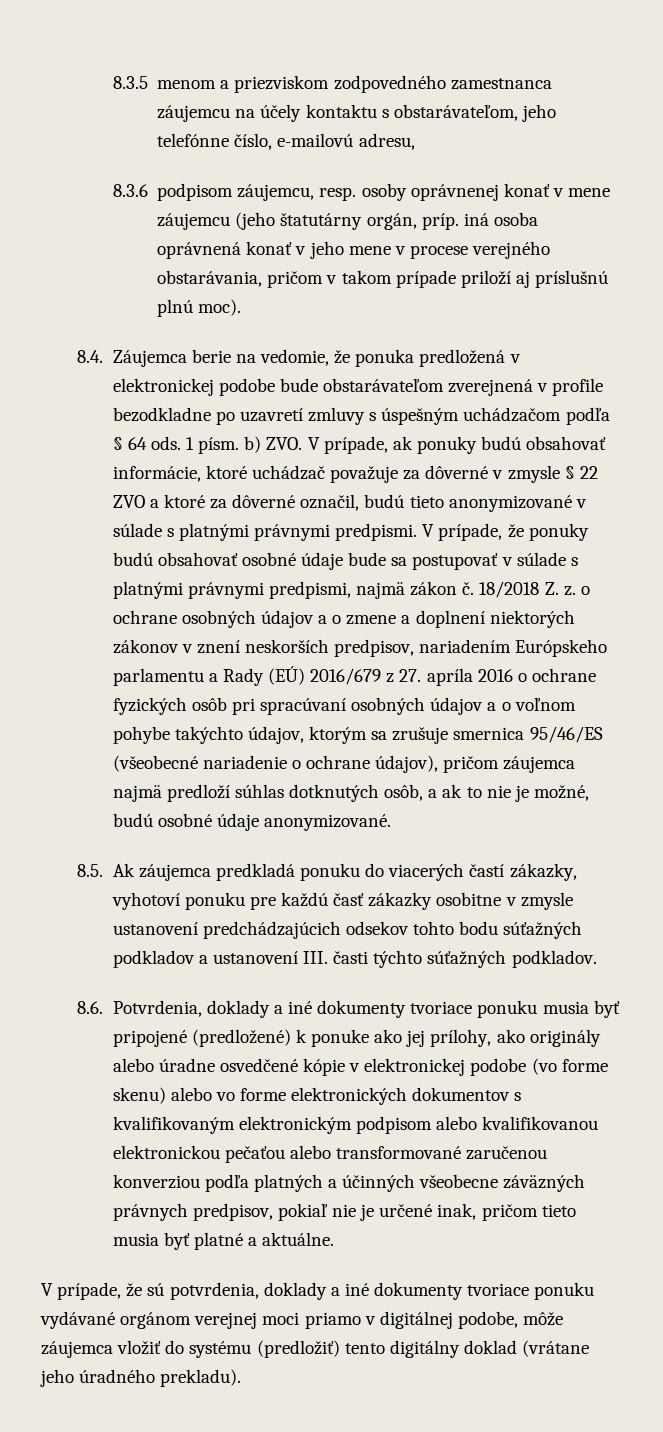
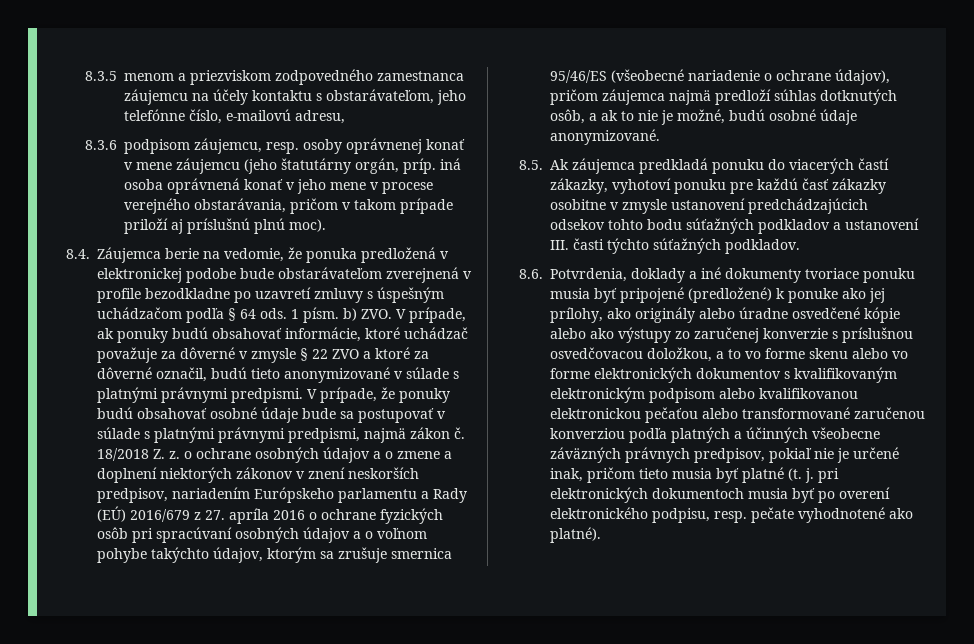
- 8.6. Potvrdenia, doklady a iné dokumenty tvoriace ponuku musia byť pripojené (predložené) k ponuke ako jej prílohy, ako originály alebo úradne osvedčené kópie v elektronickej podobe (vo forme skenu) alebo vo forme elektronických dokumentov s kvalifikovaným elektronickým podpisom alebo kvalifikovanou elektronickou pečaťou alebo transformované zaručenou konverziou podľa platných a účinných všeobecne záväzných právnych predpisov, pokiaľ nie je určené inak, pričom tieto musia byť platné a aktuálne.
- V prípade, že sú potvrdenia, doklady a iné dokumenty tvoriace ponuku vydávané orgánom verejnej moci priamo v digitálnej podobe, môže záujemca vložiť do systému (predložiť) tento digitálny doklad (vrátane jeho úradného prekladu).
+ 8.6. Potvrdenia, doklady a iné dokumenty tvoriace ponuku musia byť pripojené (predložené) k ponuke ako jej prílohy, ako originály alebo úradne osvedčené kópie alebo ako výstupy zo zaručenej konverzie s príslušnou osvedčovacou doložkou, a to vo forme skenu alebo vo forme elektronických dokumentov s kvalifikovaným elektronickým podpisom alebo kvalifikovanou elektronickou pečaťou alebo transformované zaručenou konverziou podľa platných a účinných všeobecne záväzných právnych predpisov, pokiaľ nie je určené inak, pričom tieto musia byť platné (t. j. pri elektronických dokumentoch musia byť po overení elektronického podpisu, resp. pečate vyhodnotené ako platné).

